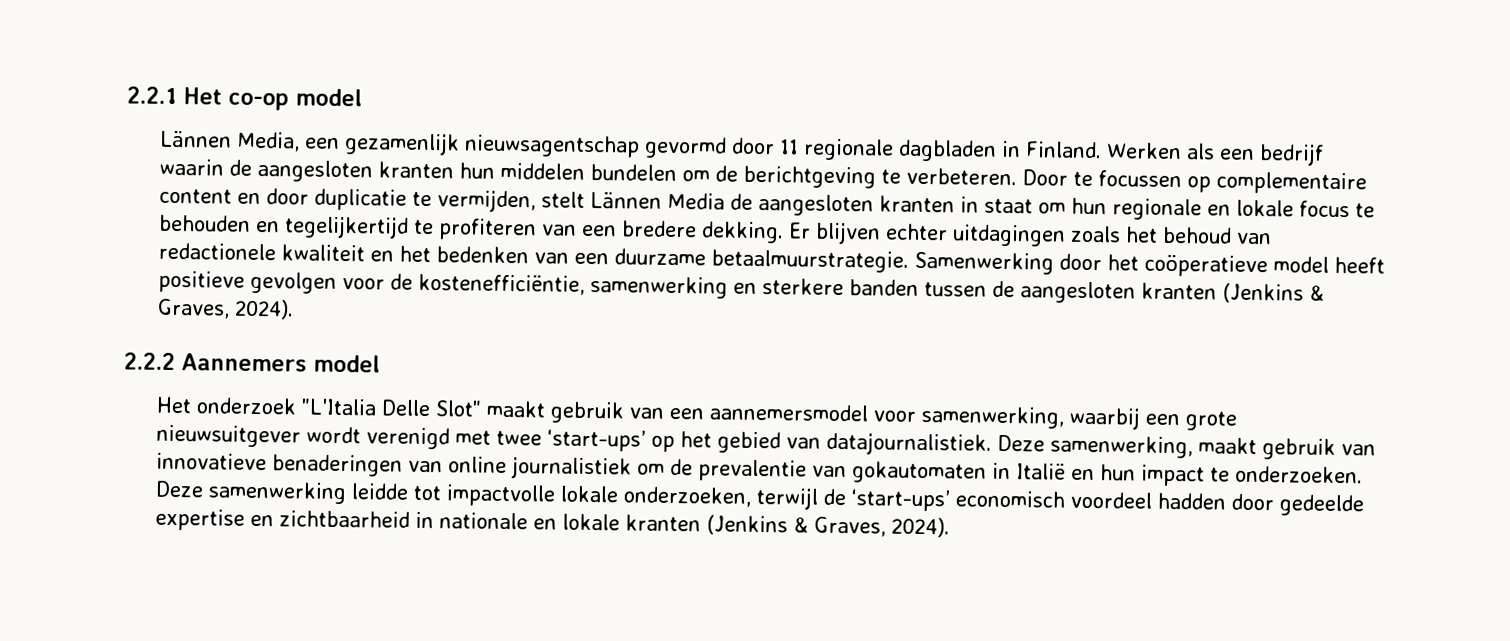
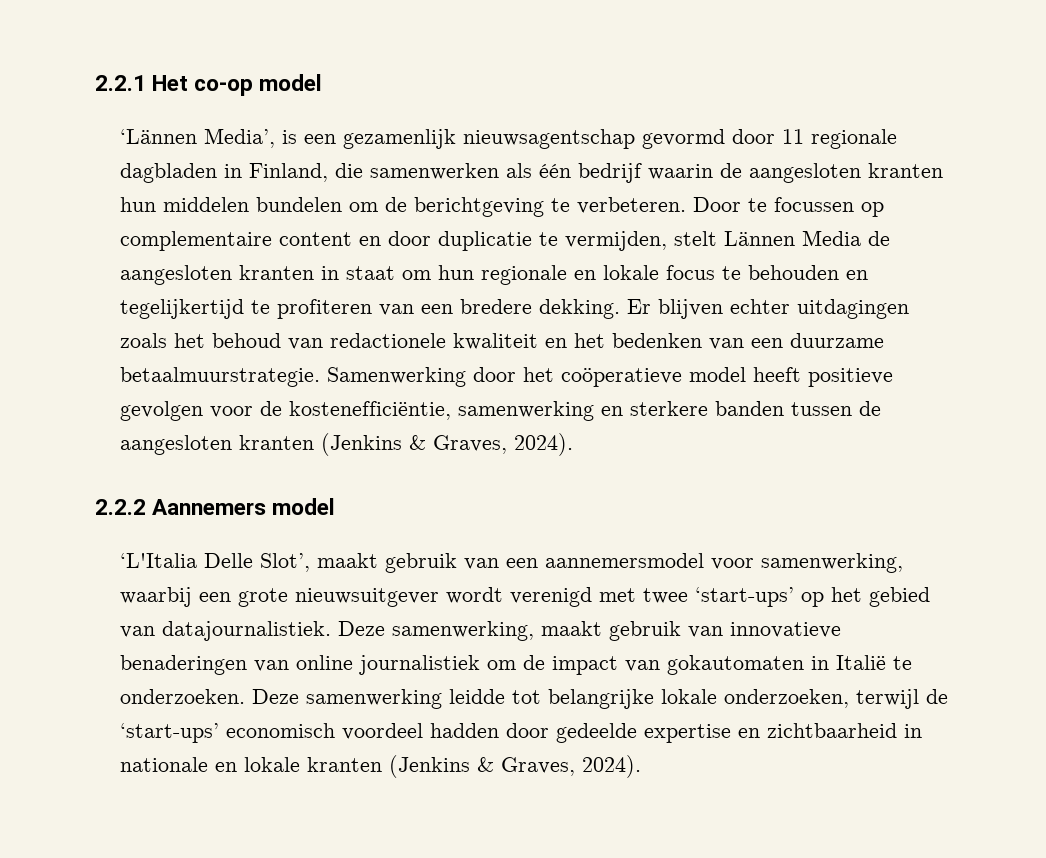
- Lännen Media, een gezamenlijk nieuwsagentschap gevormd door 11 regionale dagbladen in Finland. Werken als een bedrijf waarin de aangesloten kranten hun middelen bundelen om de berichtgeving te verbeteren.
+ ‘Lännen Media’, is een gezamenlijk nieuwsagentschap gevormd door 11 regionale dagbladen in Finland, die samenwerken als één bedrijf waarin de aangesloten kranten hun middelen bundelen om de berichtgeving te verbeteren.
- Het onderzoek "L'Italia Delle Slot" maakt gebruik van een aannemersmodel voor samenwerking, waarbij een grote nieuwsuitgever wordt verenigd met twee ‘start-ups’ op het gebied van datajournalistiek.
+ ‘L'Italia Delle Slot’, maakt gebruik van een aannemersmodel voor samenwerking, waarbij een grote nieuwsuitgever wordt verenigd met twee ‘start-ups’ op het gebied van datajournalistiek.
- Deze samenwerking, maakt gebruik van innovatieve benaderingen van online journalistiek om de prevalentie van gokautomaten in Italië en hun impact te onderzoeken.
+ Deze samenwerking, maakt gebruik van innovatieve benaderingen van online journalistiek om de impact van gokautomaten in Italië te onderzoeken.
- Deze samenwerking leidde tot impactvolle lokale onderzoeken, terwijl de ‘start-ups’ economisch voordeel hadden door gedeelde expertise en zichtbaarheid in nationale en lokale kranten (Jenkins & Graves, 2024).
+ Deze samenwerking leidde tot belangrijke lokale onderzoeken, terwijl de ‘start-ups’ economisch voordeel hadden door gedeelde expertise en zichtbaarheid in nationale en lokale kranten (Jenkins & Graves, 2024).

